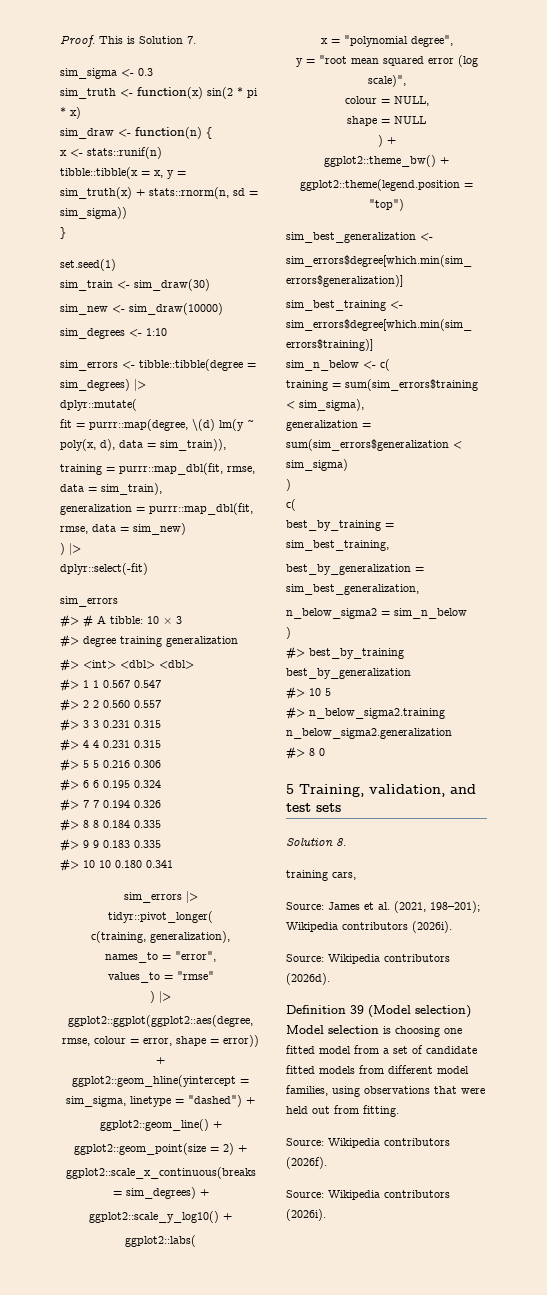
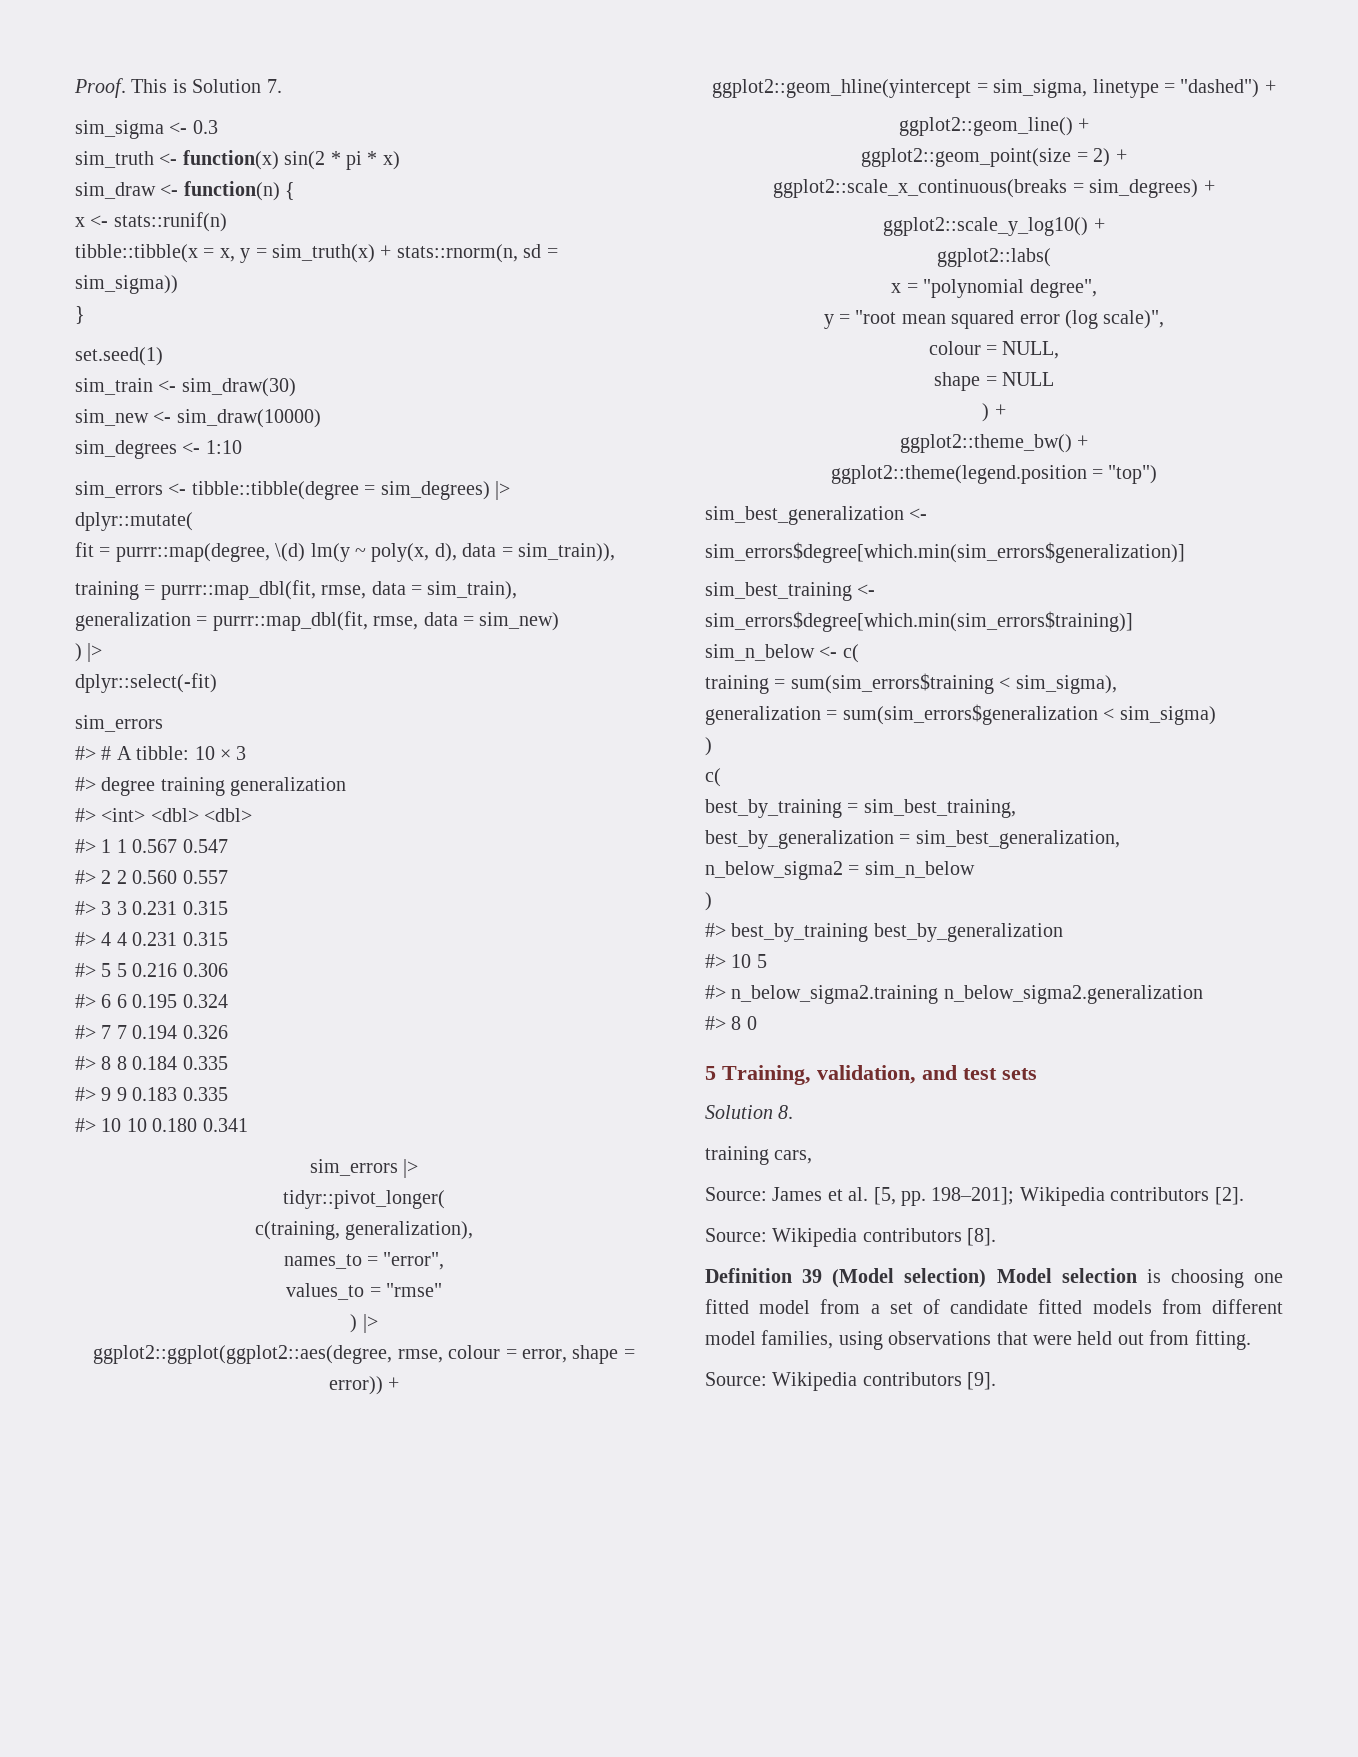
- Source: James et al. (2021, 198–201); Wikipedia contributors (2026i).
- Source: Wikipedia contributors (2026d).
+ Source: James et al. [5, pp. 198–201]; Wikipedia contributors [2].
+ Source: Wikipedia contributors [8].
- Source: Wikipedia contributors (2026f).
- Source: Wikipedia contributors (2026i).
+ Source: Wikipedia contributors [9].

